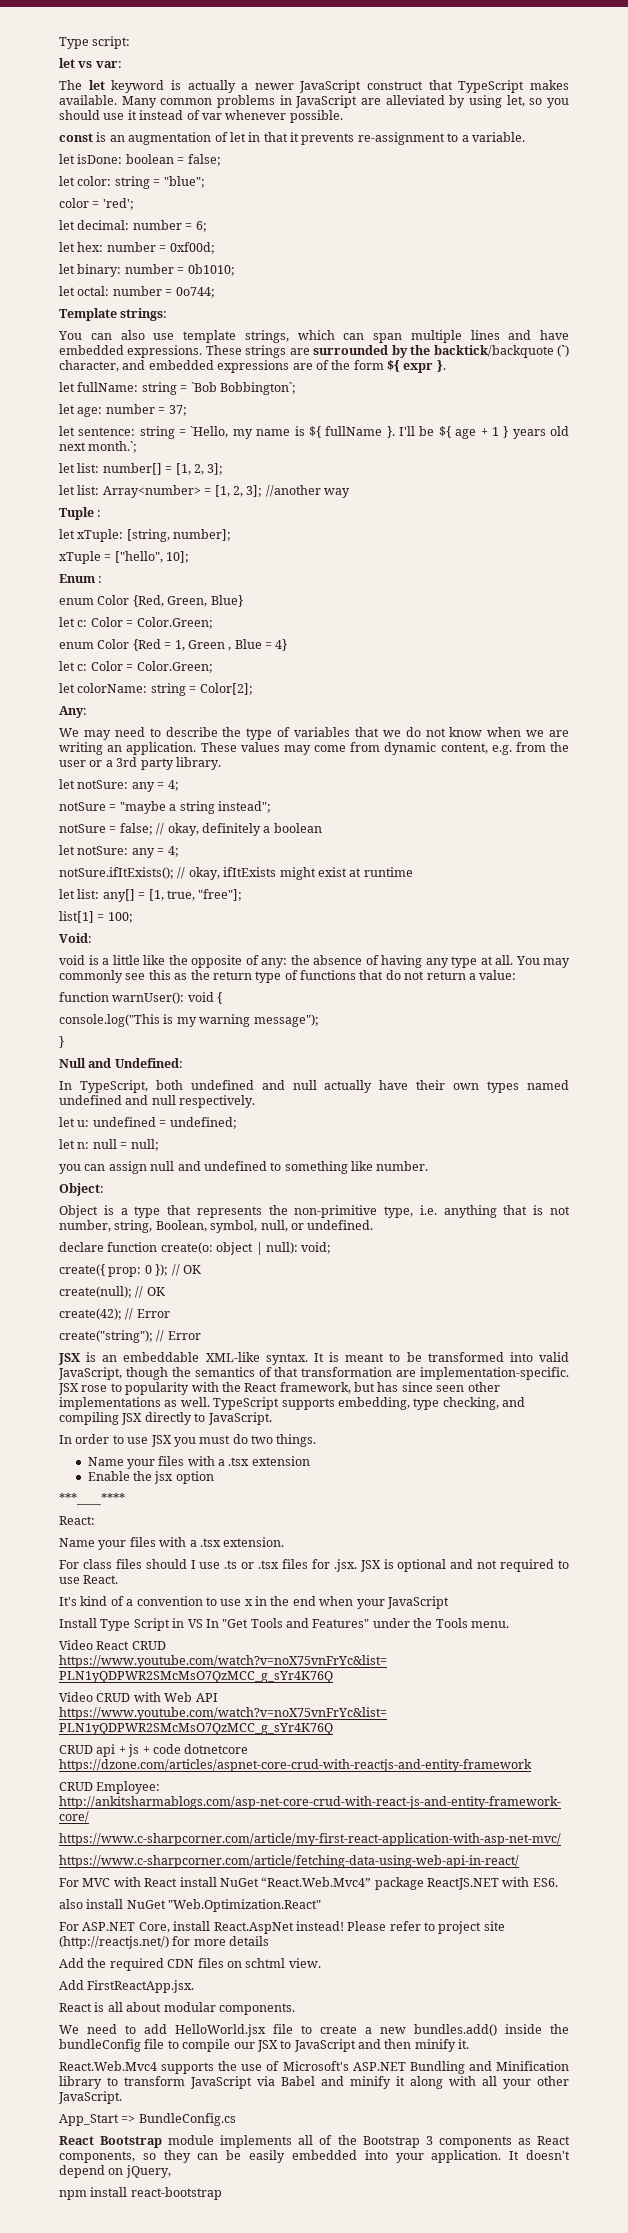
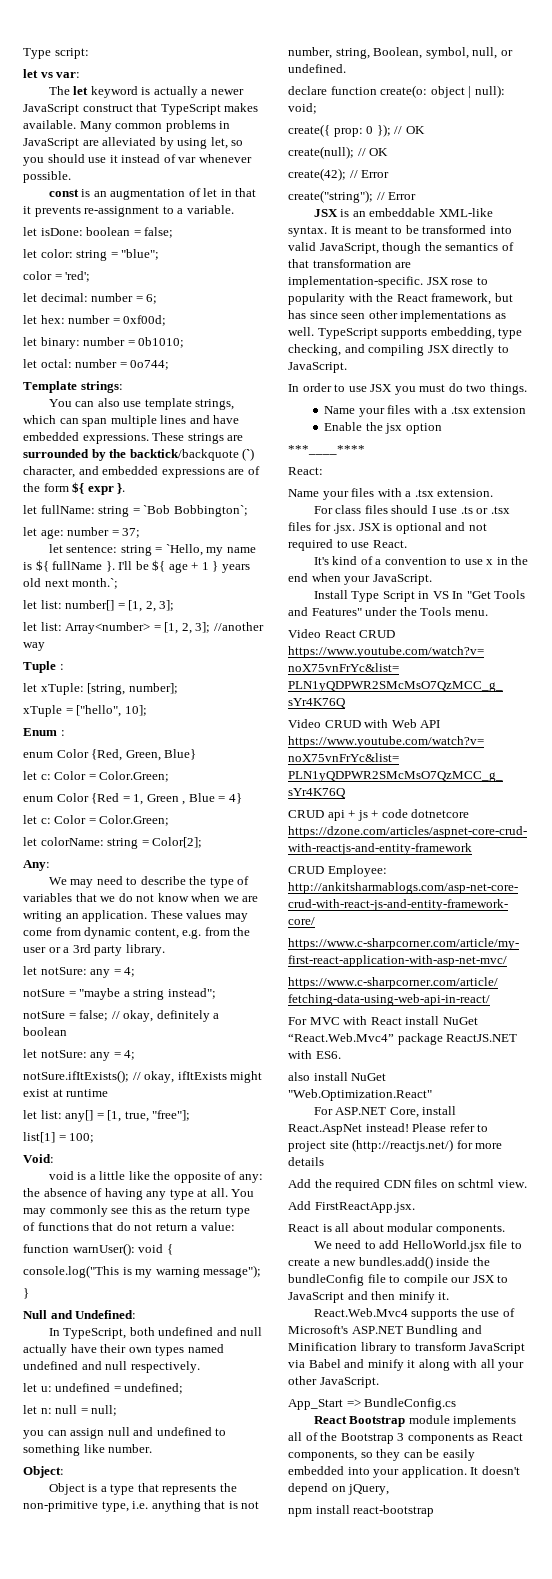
- It's kind of a convention to use x in the end when your JavaScript
+ It's kind of a convention to use x in the end when your JavaScript.

